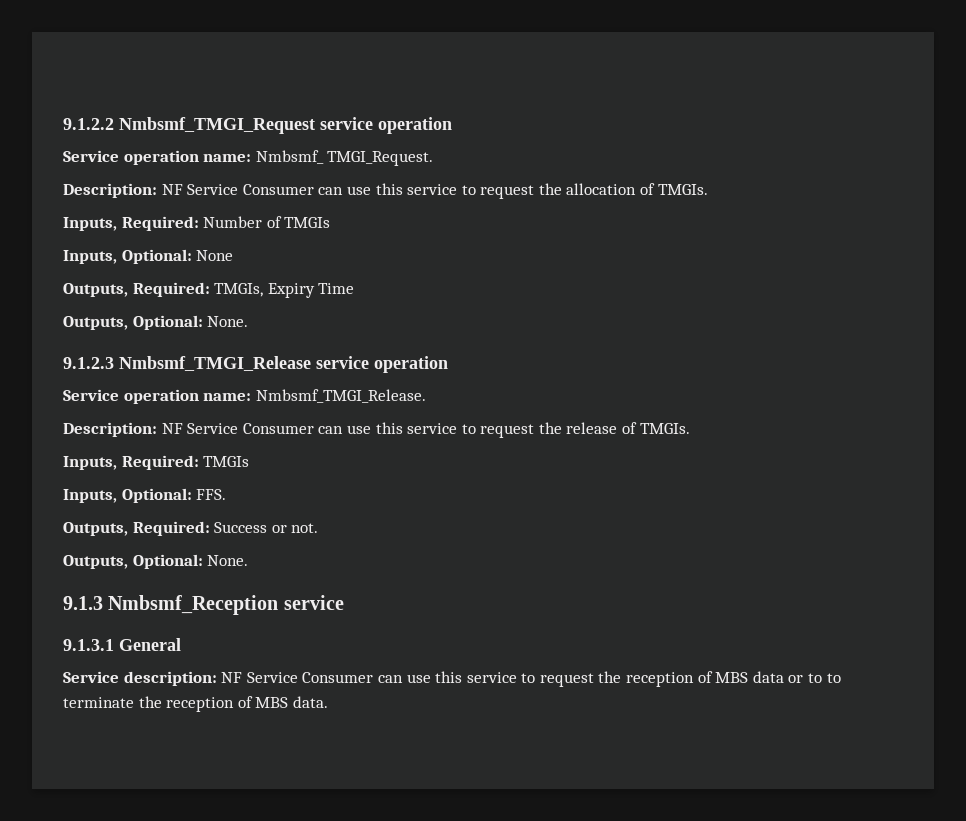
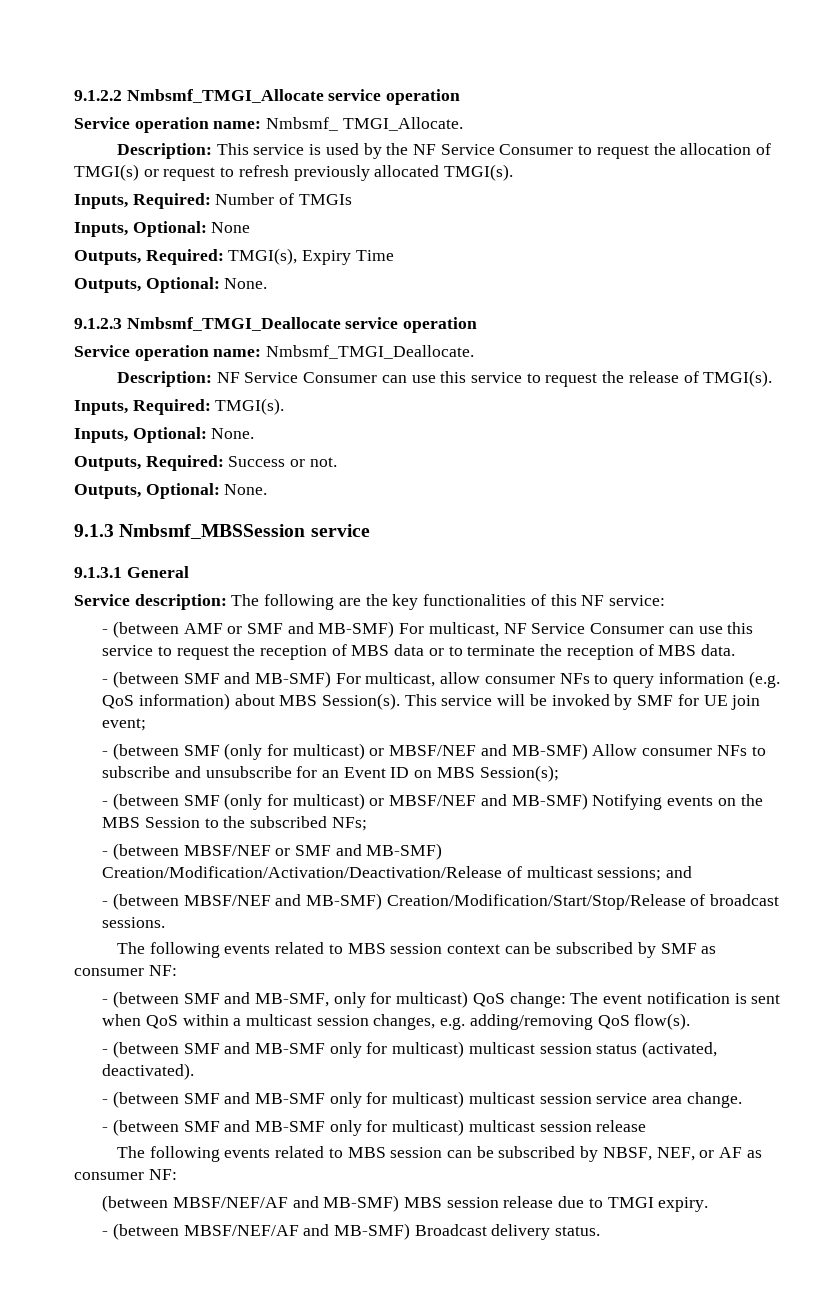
- 9.1.2.2 Nmbsmf_TMGI_Request service operation
+ 9.1.2.2 Nmbsmf_TMGI_Allocate service operation
- Service operation name: Nmbsmf_ TMGI_Request.
- Description: NF Service Consumer can use this service to request the allocation of TMGIs.
+ Service operation name: Nmbsmf_ TMGI_Allocate.
+ Description: This service is used by the NF Service Consumer to request the allocation of TMGI(s) or request to refresh previously allocated TMGI(s).
- Outputs, Required: TMGIs, Expiry Time
+ Outputs, Required: TMGI(s), Expiry Time
- 9.1.2.3 Nmbsmf_TMGI_Release service operation
- Service operation name: Nmbsmf_TMGI_Release.
+ 9.1.2.3 Nmbsmf_TMGI_Deallocate service operation
+ Service operation name: Nmbsmf_TMGI_Deallocate.
- Description: NF Service Consumer can use this service to request the release of TMGIs.
- Inputs, Required: TMGIs
- Inputs, Optional: FFS.
+ Description: NF Service Consumer can use this service to request the release of TMGI(s).
+ Inputs, Required: TMGI(s).
+ Inputs, Optional: None.
- 9.1.3 Nmbsmf_Reception service
+ 9.1.3 Nmbsmf_MBSSession service
- Service description: NF Service Consumer can use this service to request the reception of MBS data or to to terminate the reception of MBS data.
+ Service description: The following are the key functionalities of this NF service:
+ - (between AMF or SMF and MB-SMF) For multicast, NF Service Consumer can use this service to request the reception of MBS data or to terminate the reception of MBS data.
+ - (between SMF and MB-SMF) For multicast, allow consumer NFs to query information (e.g. QoS information) about MBS Session(s). This service will be invoked by SMF for UE join event;
+ - (between SMF (only for multicast) or MBSF/NEF and MB-SMF) Allow consumer NFs to subscribe and unsubscribe for an Event ID on MBS Session(s);
+ - (between SMF (only for multicast) or MBSF/NEF and MB-SMF) Notifying events on the MBS Session to the subscribed NFs;
+ - (between MBSF/NEF or SMF and MB-SMF) Creation/Modification/Activation/Deactivation/Release of multicast sessions; and
+ - (between MBSF/NEF and MB-SMF) Creation/Modification/Start/Stop/Release of broadcast sessions.
+ The following events related to MBS session context can be subscribed by SMF as consumer NF:
+ - (between SMF and MB-SMF, only for multicast) QoS change: The event notification is sent when QoS within a multicast session changes, e.g. adding/removing QoS flow(s).
+ - (between SMF and MB-SMF only for multicast) multicast session status (activated, deactivated).
+ - (between SMF and MB-SMF only for multicast) multicast session service area change.
+ - (between SMF and MB-SMF only for multicast) multicast session release
+ The following events related to MBS session can be subscribed by NBSF, NEF, or AF as consumer NF:
+ (between MBSF/NEF/AF and MB-SMF) MBS session release due to TMGI expiry.
+ - (between MBSF/NEF/AF and MB-SMF) Broadcast delivery status.

